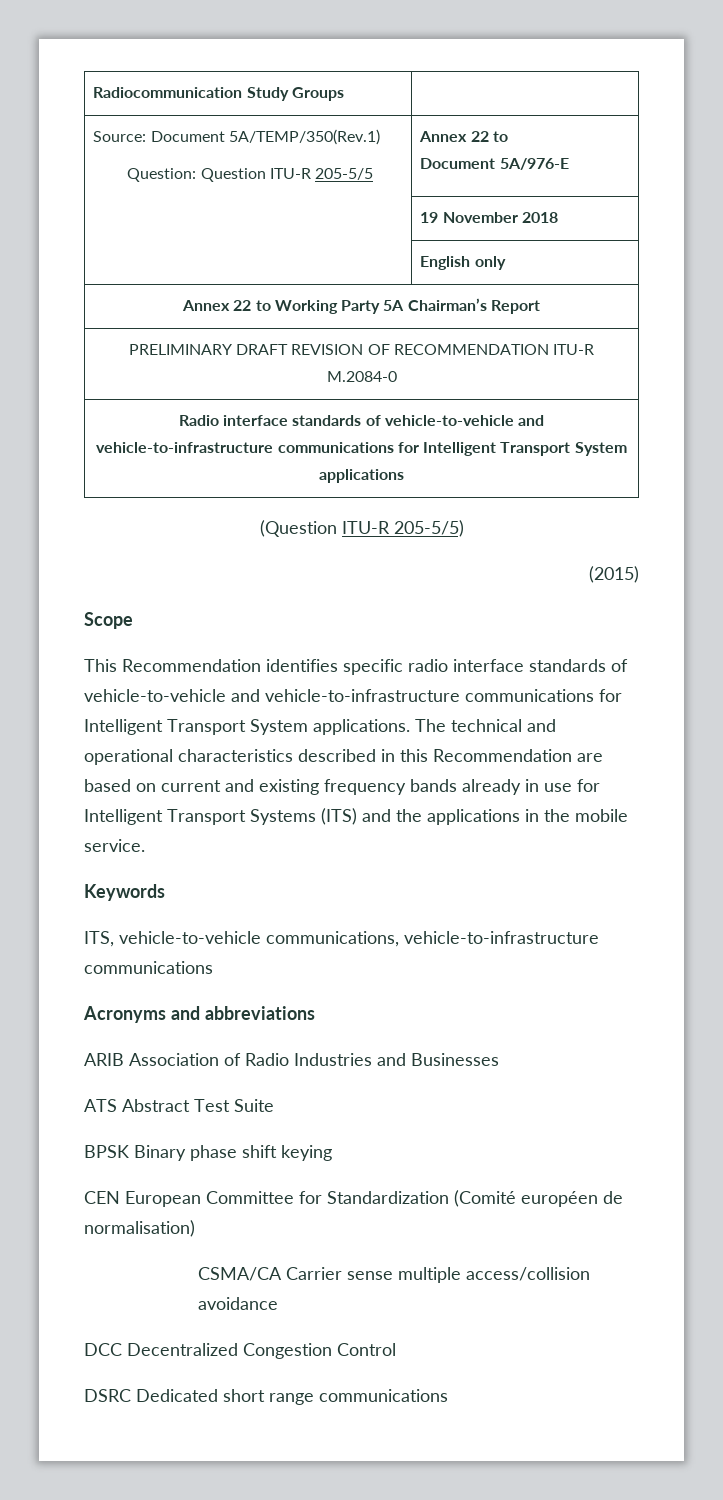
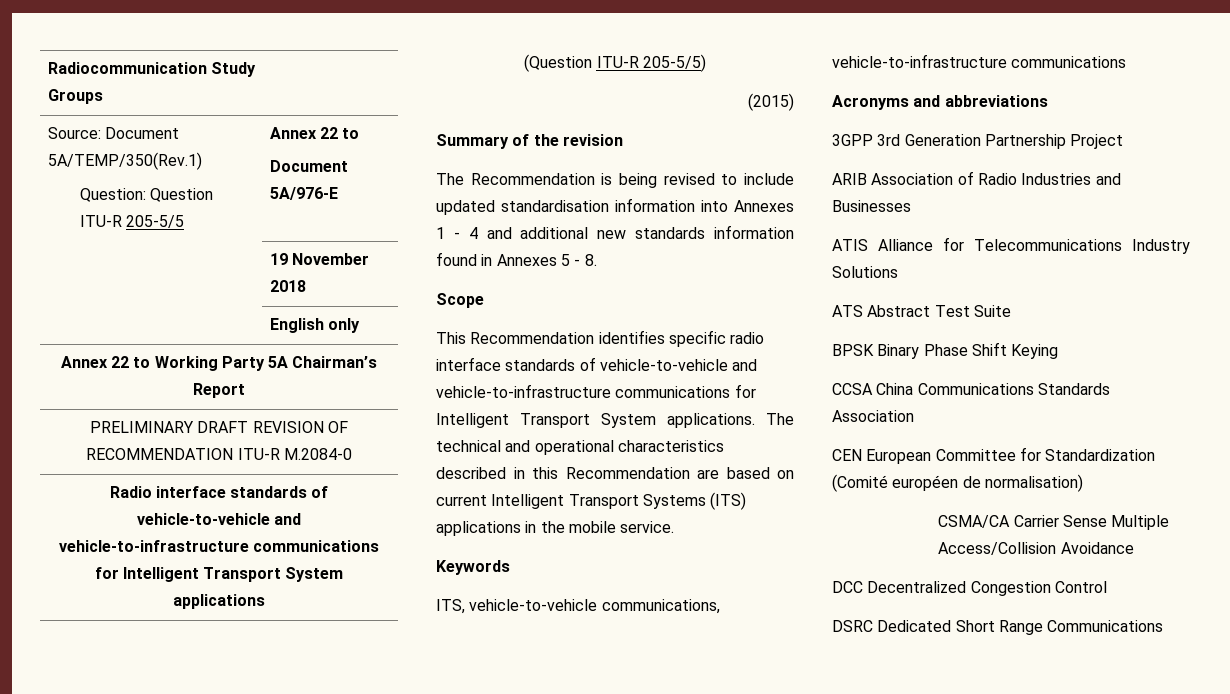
+ Summary of the revision
+ The Recommendation is being revised to include updated standardisation information into Annexes 1 - 4 and additional new standards information found in Annexes 5 - 8.
- The technical and operational characteristics described in this Recommendation are based on current and existing frequency bands already in use for Intelligent Transport Systems (ITS) and the applications in the mobile service.
+ The technical and operational characteristics described in this Recommendation are based on current Intelligent Transport Systems (ITS) applications in the mobile service.
+ 3GPP 3rd Generation Partnership Project
+ ATIS Alliance for Telecommunications Industry Solutions
- BPSK Binary phase shift keying
+ BPSK Binary Phase Shift Keying
+ CCSA China Communications Standards Association
- CSMA/CA Carrier sense multiple access/collision avoidance
+ CSMA/CA Carrier Sense Multiple Access/Collision Avoidance
- DSRC Dedicated short range communications
+ DSRC Dedicated Short Range Communications

